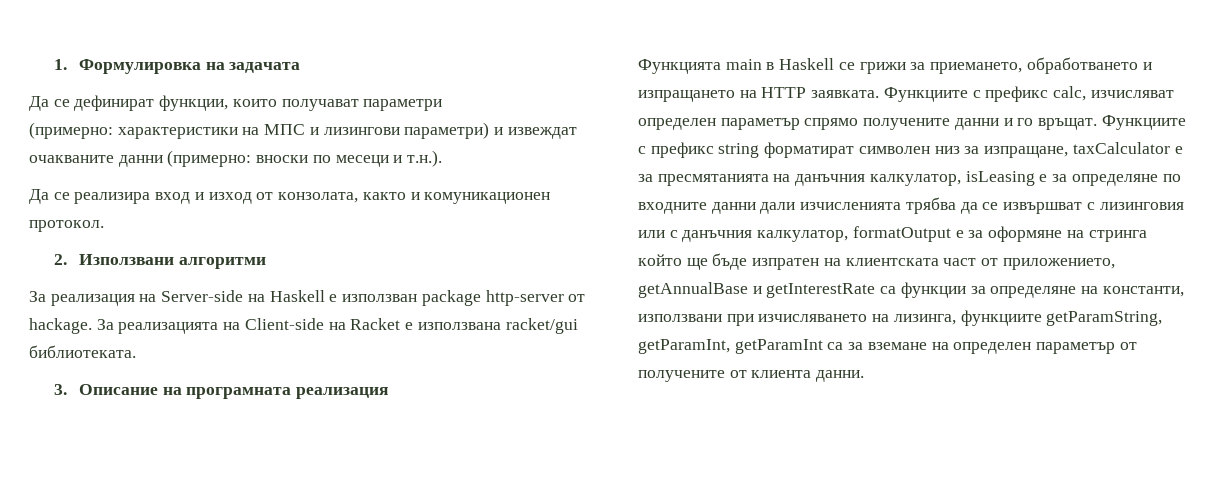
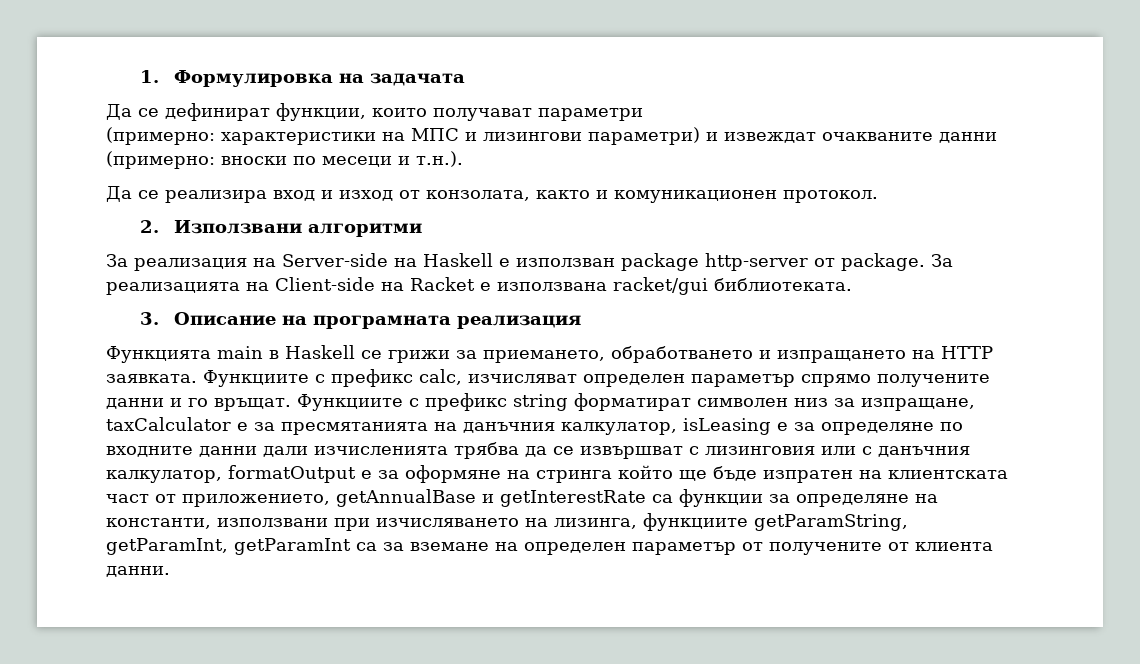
- За реализация на Server-side на Haskell e използван package http-server от hackage.
+ За реализация на Server-side на Haskell e използван package http-server от package.

